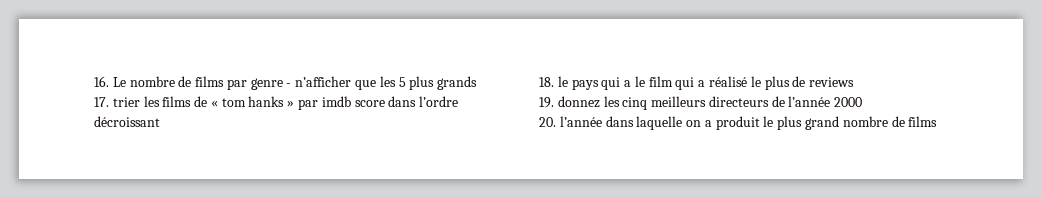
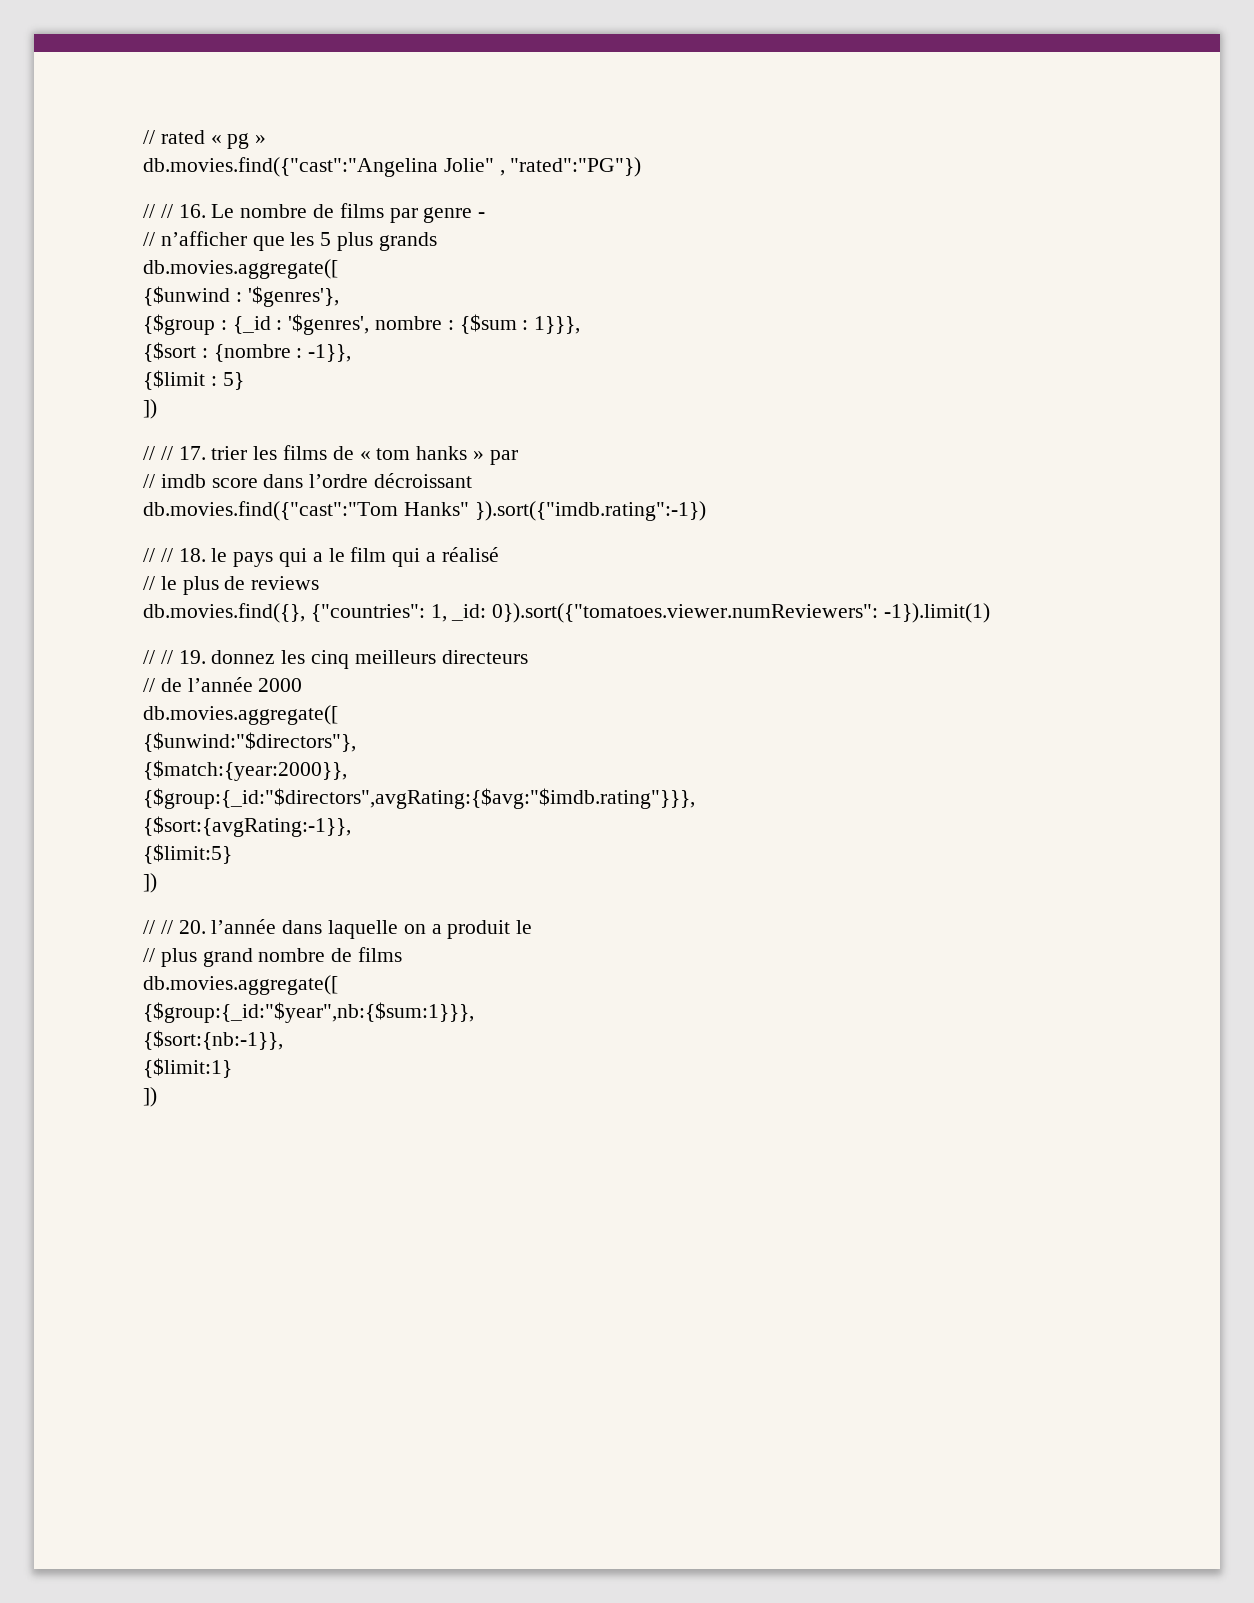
- 16. Le nombre de films par genre - n’afficher que les 5 plus grands
- 17. trier les films de « tom hanks » par imdb score dans l’ordre décroissant
+ // rated « pg »
+ db.movies.find({"cast":"Angelina Jolie" , "rated":"PG"})
+ // // 16. Le nombre de films par genre -
+ // n’afficher que les 5 plus grands
+ db.movies.aggregate([
+ {$unwind : '$genres'},
+ {$group : {_id : '$genres', nombre : {$sum : 1}}},
+ {$sort : {nombre : -1}},
+ {$limit : 5}
+ ])
+ // // 17. trier les films de « tom hanks » par
+ // imdb score dans l’ordre décroissant
- 18. le pays qui a le film qui a réalisé le plus de reviews
+ db.movies.find({"cast":"Tom Hanks" }).sort({"imdb.rating":-1})
+ // // 18. le pays qui a le film qui a réalisé
+ // le plus de reviews
- 19. donnez les cinq meilleurs directeurs de l’année 2000
- 20. l’année dans laquelle on a produit le plus grand nombre de films
+ db.movies.find({}, {"countries": 1, _id: 0}).sort({"tomatoes.viewer.numReviewers": -1}).limit(1)
+ // // 19. donnez les cinq meilleurs directeurs
+ // de l’année 2000
+ db.movies.aggregate([
+ {$unwind:"$directors"},
+ {$match:{year:2000}},
+ {$group:{_id:"$directors",avgRating:{$avg:"$imdb.rating"}}},
+ {$sort:{avgRating:-1}},
+ {$limit:5}
+ ])
+ // // 20. l’année dans laquelle on a produit le
+ // plus grand nombre de films
+ db.movies.aggregate([
+ {$group:{_id:"$year",nb:{$sum:1}}},
+ {$sort:{nb:-1}},
+ {$limit:1}
+ ])

